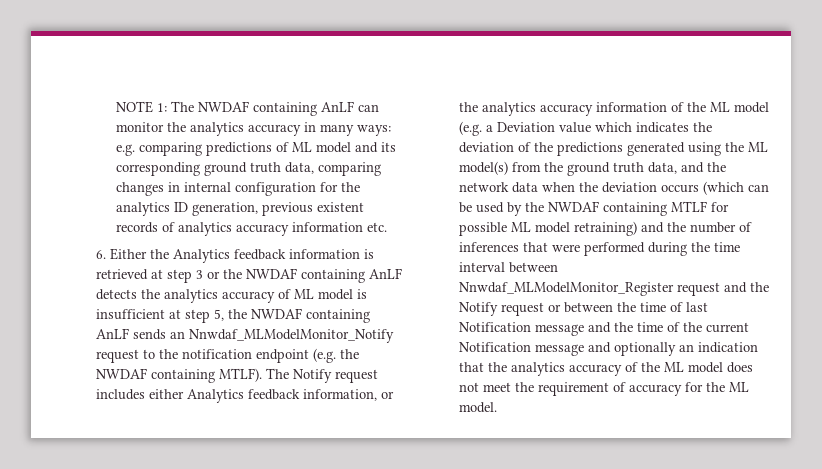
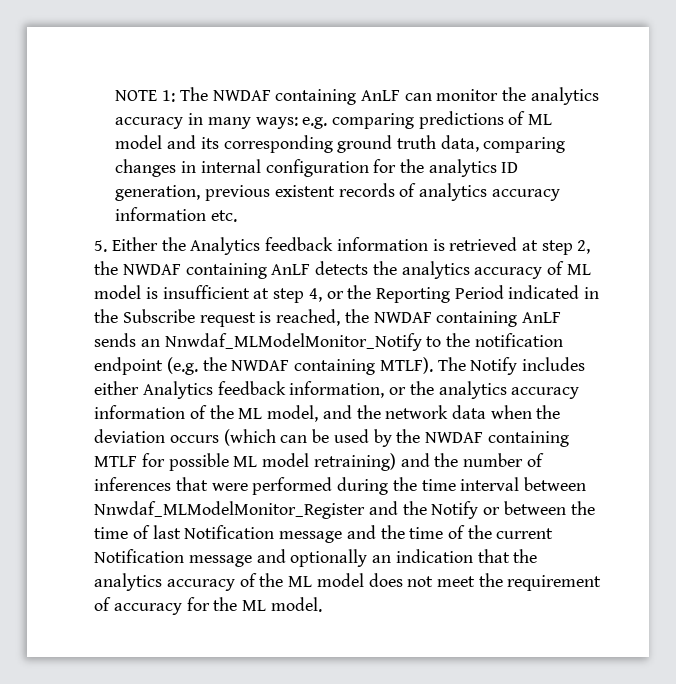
- 6. Either the Analytics feedback information is retrieved at step 3 or the NWDAF containing AnLF detects the analytics accuracy of ML model is insufficient at step 5, the NWDAF containing AnLF sends an Nnwdaf_MLModelMonitor_Notify request to the notification endpoint (e.g. the NWDAF containing MTLF).
+ 5. Either the Analytics feedback information is retrieved at step 2, the NWDAF containing AnLF detects the analytics accuracy of ML model is insufficient at step 4, or the Reporting Period indicated in the Subscribe request is reached, the NWDAF containing AnLF sends an Nnwdaf_MLModelMonitor_Notify to the notification endpoint (e.g. the NWDAF containing MTLF).
- The Notify request includes either Analytics feedback information, or the analytics accuracy information of the ML model (e.g. a Deviation value which indicates the deviation of the predictions generated using the ML model(s) from the ground truth data, and the network data when the deviation occurs (which can be used by the NWDAF containing MTLF for possible ML model retraining) and the number of inferences that were performed during the time interval between Nnwdaf_MLModelMonitor_Register request and the Notify request or between the time of last Notification message and the time of the current Notification message and optionally an indication that the analytics accuracy of the ML model does not meet the requirement of accuracy for the ML model.
+ The Notify includes either Analytics feedback information, or the analytics accuracy information of the ML model, and the network data when the deviation occurs (which can be used by the NWDAF containing MTLF for possible ML model retraining) and the number of inferences that were performed during the time interval between Nnwdaf_MLModelMonitor_Register and the Notify or between the time of last Notification message and the time of the current Notification message and optionally an indication that the analytics accuracy of the ML model does not meet the requirement of accuracy for the ML model.

